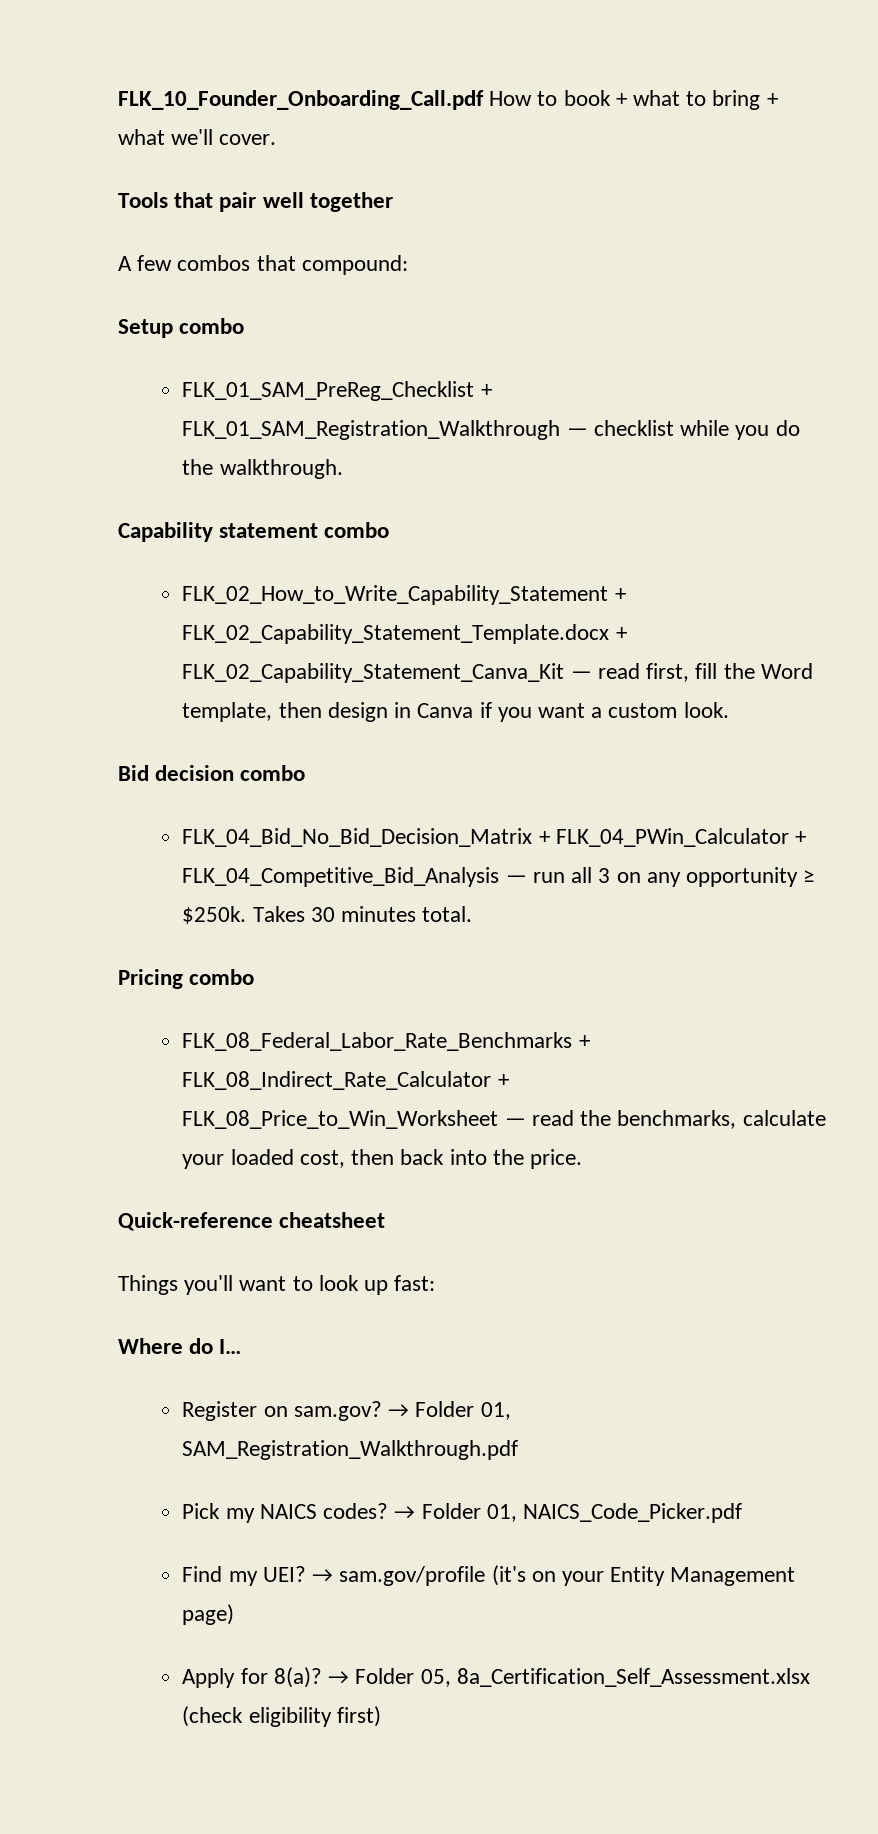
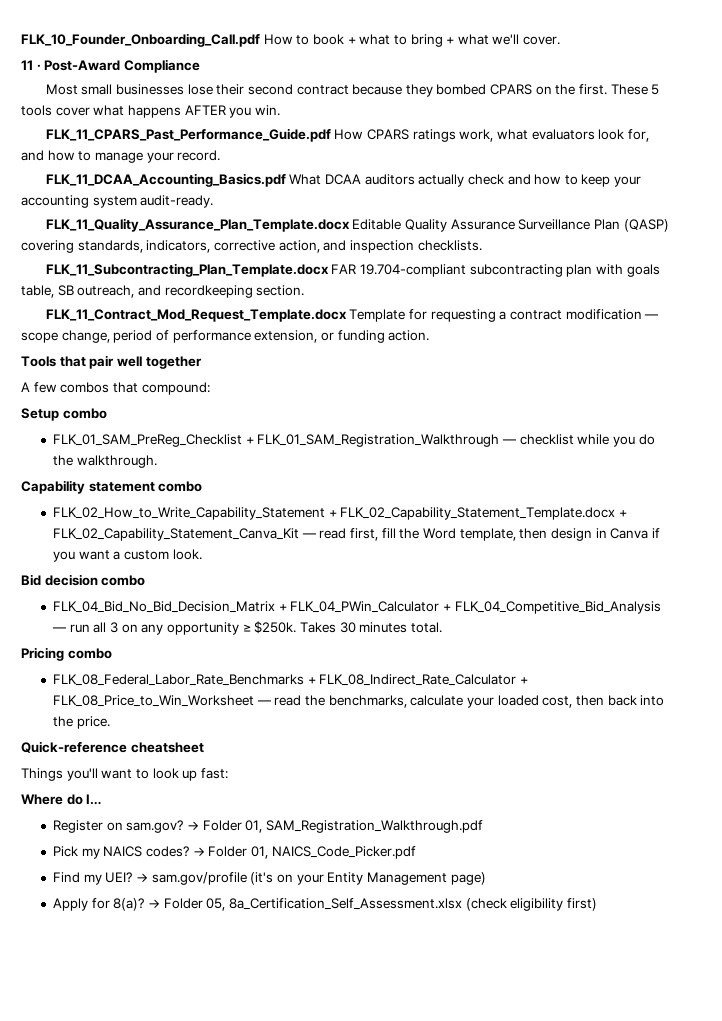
+ 11 · Post-Award Compliance
+ Most small businesses lose their second contract because they bombed CPARS on the first. These 5 tools cover what happens AFTER you win.
+ FLK_11_CPARS_Past_Performance_Guide.pdf How CPARS ratings work, what evaluators look for, and how to manage your record.
+ FLK_11_DCAA_Accounting_Basics.pdf What DCAA auditors actually check and how to keep your accounting system audit-ready.
+ FLK_11_Quality_Assurance_Plan_Template.docx Editable Quality Assurance Surveillance Plan (QASP) covering standards, indicators, corrective action, and inspection checklists.
+ FLK_11_Subcontracting_Plan_Template.docx FAR 19.704-compliant subcontracting plan with goals table, SB outreach, and recordkeeping section.
+ FLK_11_Contract_Mod_Request_Template.docx Template for requesting a contract modification — scope change, period of performance extension, or funding action.

